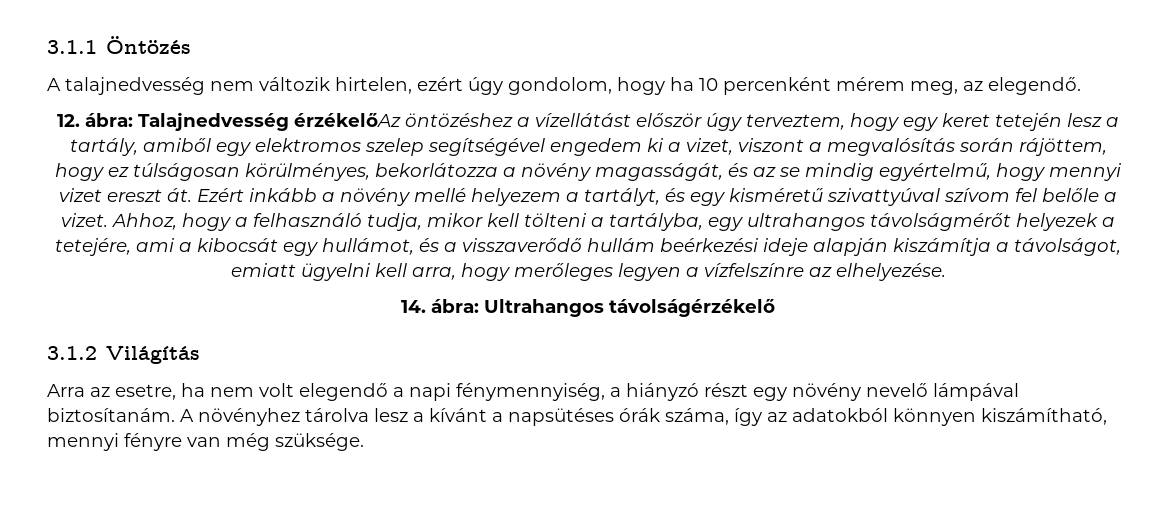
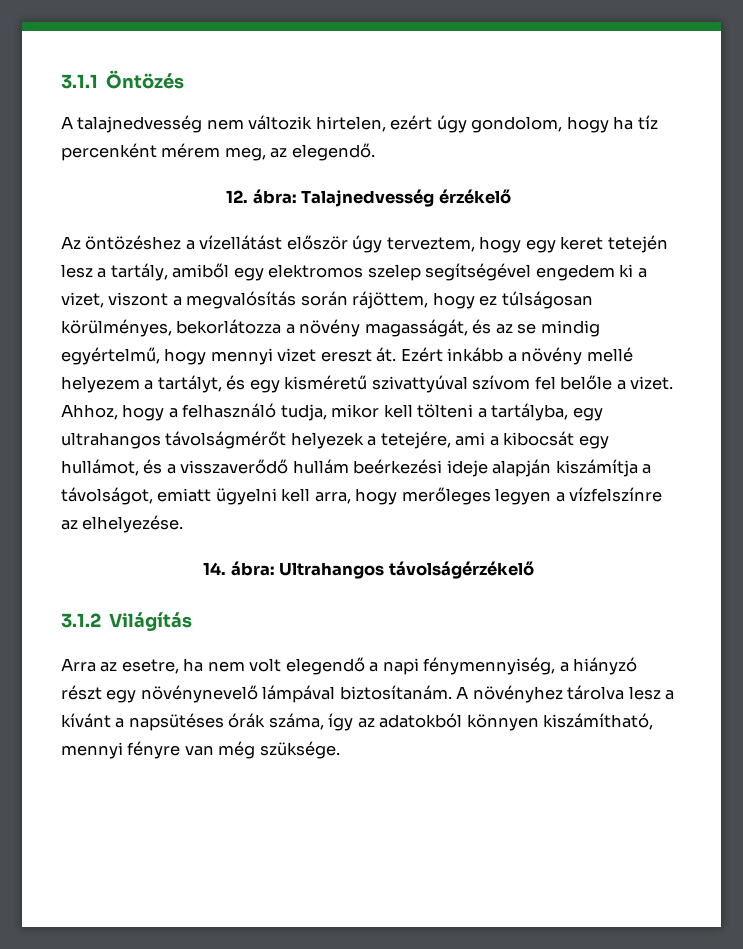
- A talajnedvesség nem változik hirtelen, ezért úgy gondolom, hogy ha 10 percenként mérem meg, az elegendő.
+ A talajnedvesség nem változik hirtelen, ezért úgy gondolom, hogy ha tíz percenként mérem meg, az elegendő.
- 12. ábra: Talajnedvesség érzékelőAz öntözéshez a vízellátást először úgy terveztem, hogy egy keret tetején lesz a tartály, amiből egy elektromos szelep segítségével engedem ki a vizet, viszont a megvalósítás során rájöttem, hogy ez túlságosan körülményes, bekorlátozza a növény magasságát, és az se mindig egyértelmű, hogy mennyi vizet ereszt át.
+ 12. ábra: Talajnedvesség érzékelő
+ Az öntözéshez a vízellátást először úgy terveztem, hogy egy keret tetején lesz a tartály, amiből egy elektromos szelep segítségével engedem ki a vizet, viszont a megvalósítás során rájöttem, hogy ez túlságosan körülményes, bekorlátozza a növény magasságát, és az se mindig egyértelmű, hogy mennyi vizet ereszt át.
- Arra az esetre, ha nem volt elegendő a napi fénymennyiség, a hiányzó részt egy növény nevelő lámpával biztosítanám.
+ Arra az esetre, ha nem volt elegendő a napi fénymennyiség, a hiányzó részt egy növénynevelő lámpával biztosítanám.

